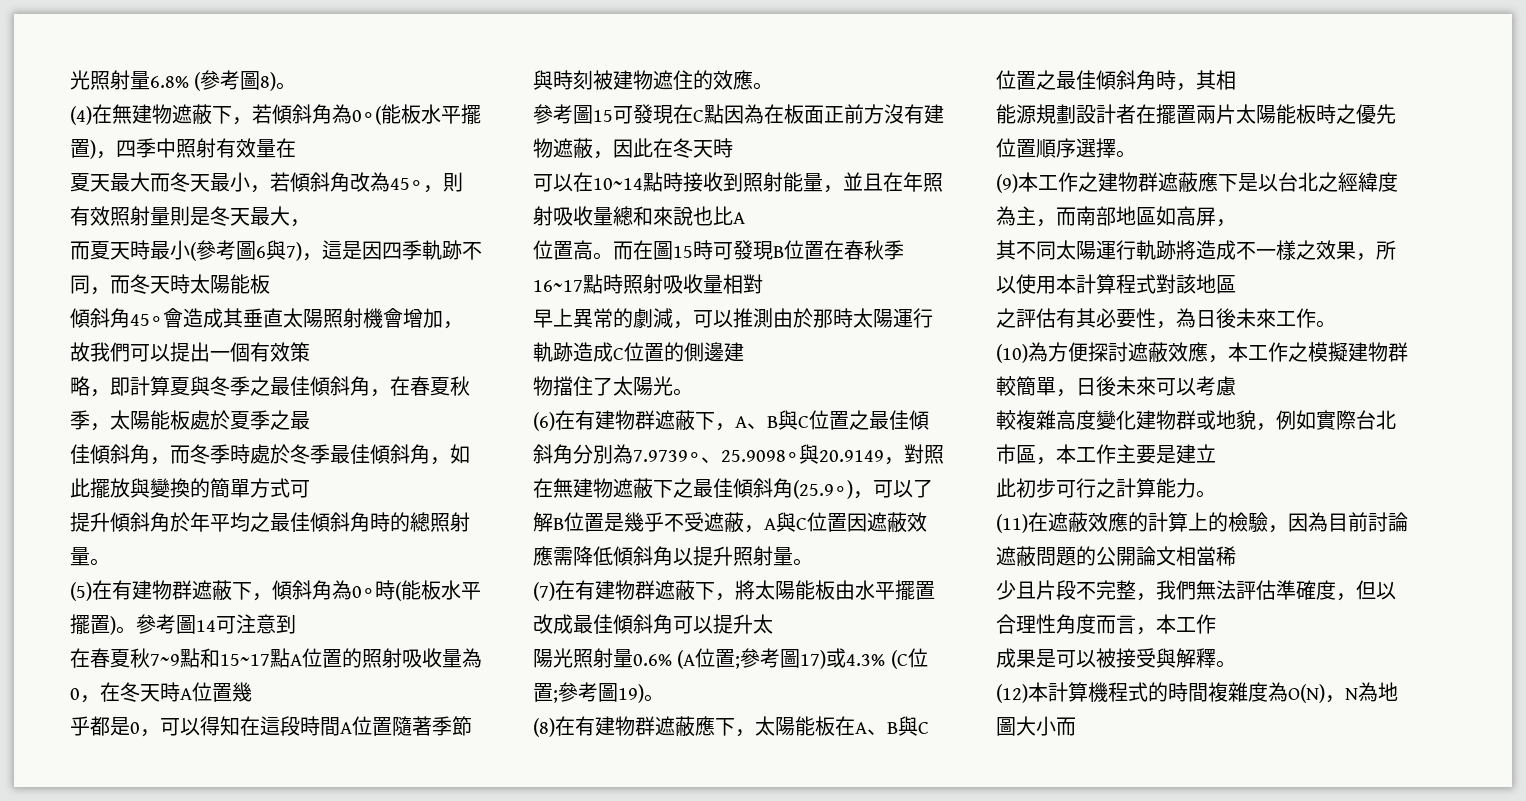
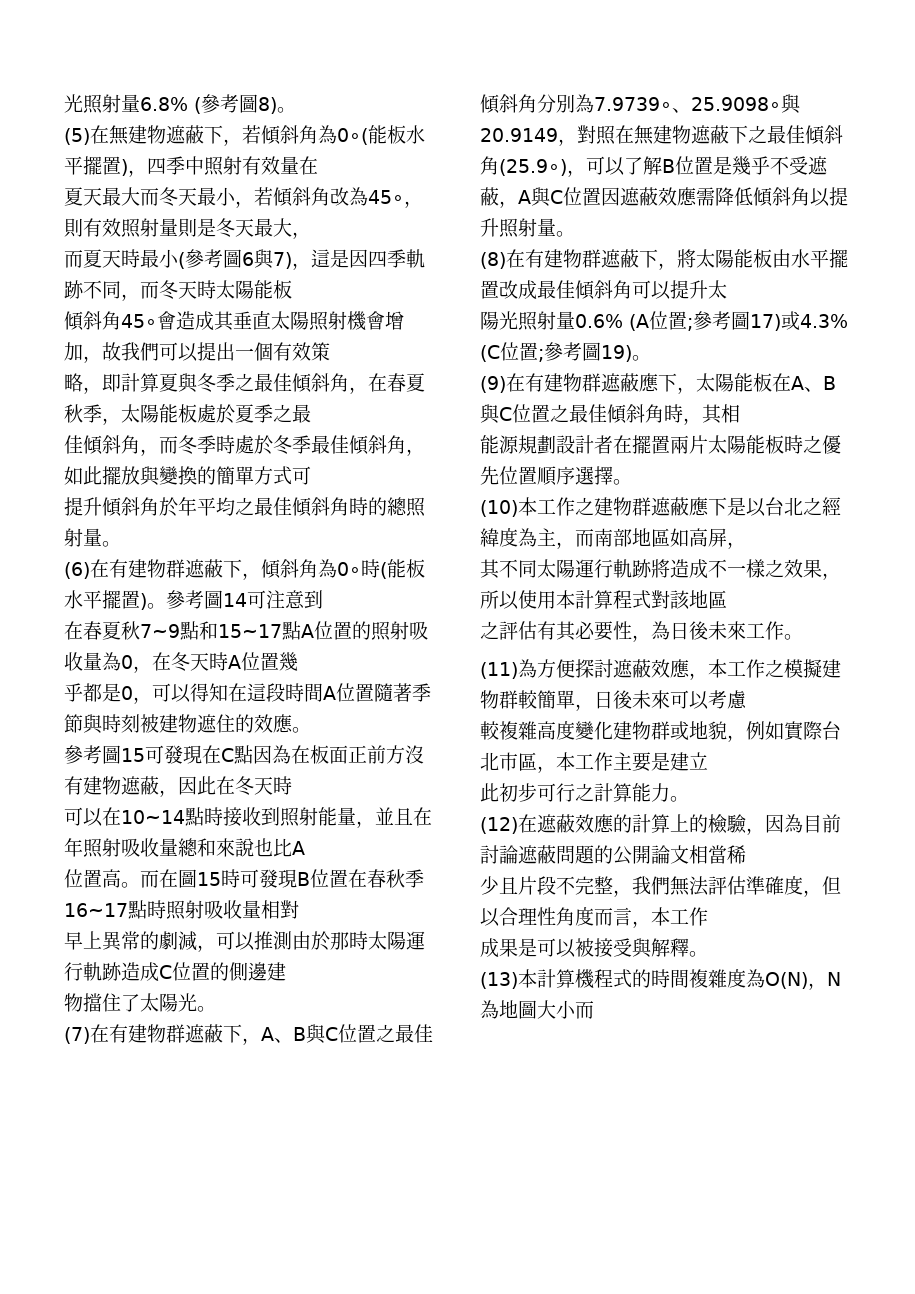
- (4)在無建物遮蔽下，若傾斜角為0∘(能板水平擺置)，四季中照射有效量在
+ (5)在無建物遮蔽下，若傾斜角為0∘(能板水平擺置)，四季中照射有效量在
- (5)在有建物群遮蔽下，傾斜角為0∘時(能板水平擺置)。
+ (6)在有建物群遮蔽下，傾斜角為0∘時(能板水平擺置)。
- (6)在有建物群遮蔽下，A、B與C位置之最佳傾斜角分別為7.9739∘、25.9098∘與20.9149，對照在無建物遮蔽下之最佳傾斜角(25.9∘)，可以了解B位置是幾乎不受遮蔽，A與C位置因遮蔽效應需降低傾斜角以提升照射量。
+ (7)在有建物群遮蔽下，A、B與C位置之最佳傾斜角分別為7.9739∘、25.9098∘與20.9149，對照在無建物遮蔽下之最佳傾斜角(25.9∘)，可以了解B位置是幾乎不受遮蔽，A與C位置因遮蔽效應需降低傾斜角以提升照射量。
- (7)在有建物群遮蔽下，將太陽能板由水平擺置改成最佳傾斜角可以提升太
+ (8)在有建物群遮蔽下，將太陽能板由水平擺置改成最佳傾斜角可以提升太
- (8)在有建物群遮蔽應下，太陽能板在A、B與C位置之最佳傾斜角時，其相
+ (9)在有建物群遮蔽應下，太陽能板在A、B與C位置之最佳傾斜角時，其相
- (9)本工作之建物群遮蔽應下是以台北之經緯度為主，而南部地區如高屏，
+ (10)本工作之建物群遮蔽應下是以台北之經緯度為主，而南部地區如高屏，
- (10)為方便探討遮蔽效應，本工作之模擬建物群較簡單，日後未來可以考慮
+ (11)為方便探討遮蔽效應，本工作之模擬建物群較簡單，日後未來可以考慮
- (11)在遮蔽效應的計算上的檢驗，因為目前討論遮蔽問題的公開論文相當稀
+ (12)在遮蔽效應的計算上的檢驗，因為目前討論遮蔽問題的公開論文相當稀
- (12)本計算機程式的時間複雜度為O(N)，N為地圖大小而
+ (13)本計算機程式的時間複雜度為O(N)，N為地圖大小而

